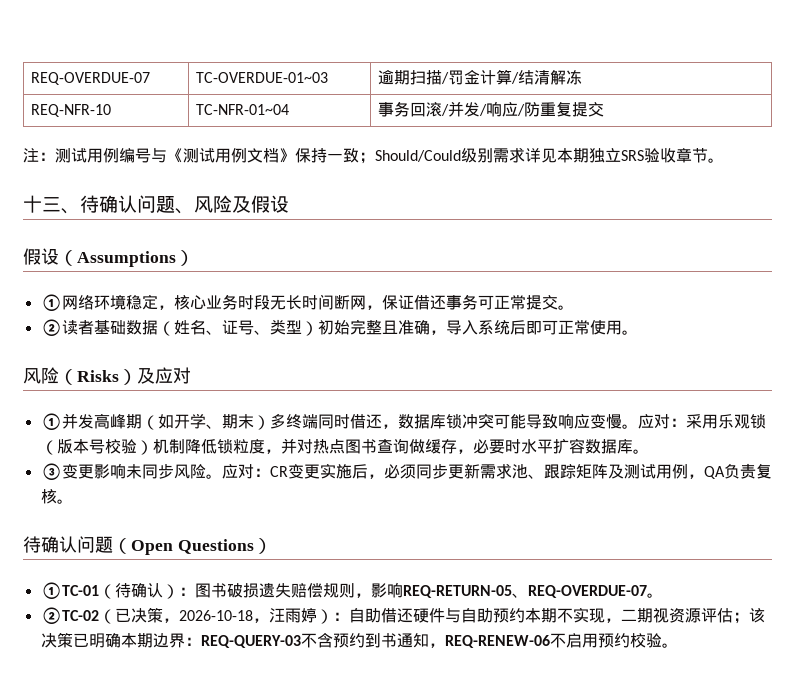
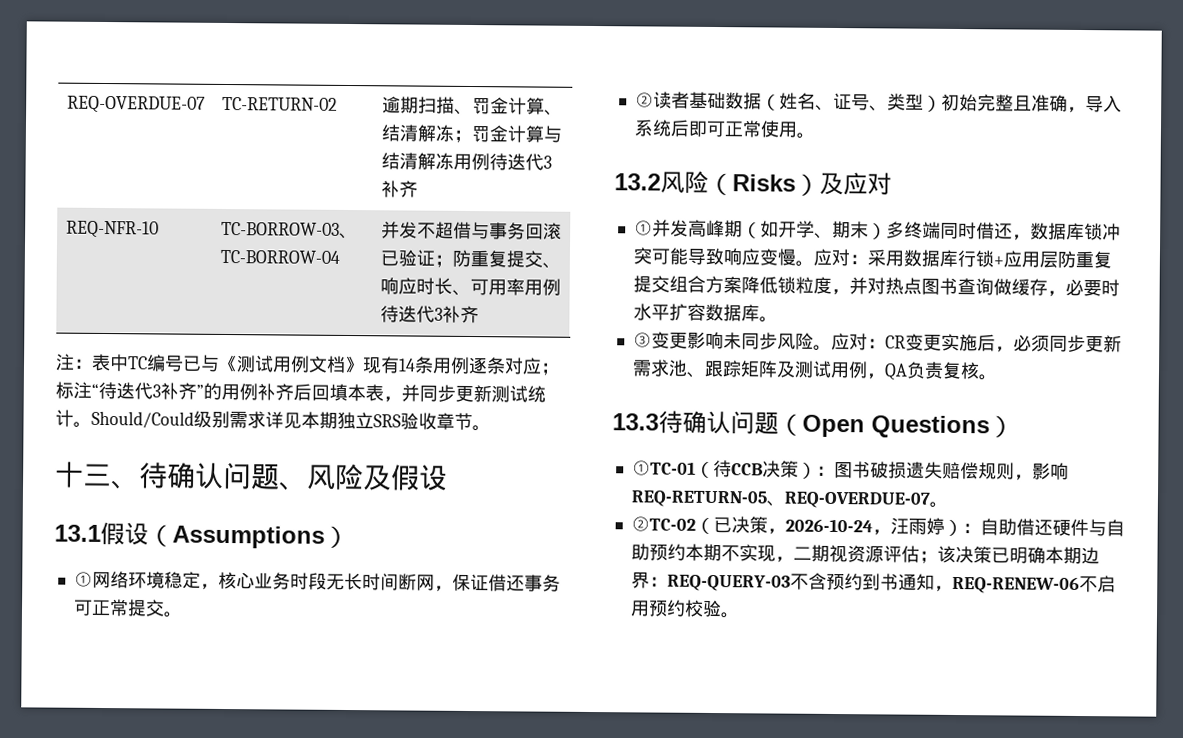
- REQ-OVERDUE-07 | TC-OVERDUE-01~03 | 逾期扫描/罚金计算/结清解冻
- REQ-NFR-10 | TC-NFR-01~04 | 事务回滚/并发/响应/防重复提交
- 注：测试用例编号与《测试用例文档》保持一致；Should/Could级别需求详见本期独立SRS验收章节。
+ REQ-OVERDUE-07 | TC-RETURN-02 | 逾期扫描、罚金计算、结清解冻；罚金计算与结清解冻用例待迭代3补齐
+ REQ-NFR-10 | TC-BORROW-03、TC-BORROW-04 | 并发不超借与事务回滚已验证；防重复提交、响应时长、可用率用例待迭代3补齐
+ 注：表中TC编号已与《测试用例文档》现有14条用例逐条对应；标注“待迭代3补齐”的用例补齐后回填本表，并同步更新测试统计。Should/Could级别需求详见本期独立SRS验收章节。
- 假设（Assumptions）
+ 13.1假设（Assumptions）
- 风险（Risks）及应对
+ 13.2风险（Risks）及应对
- 应对：采用乐观锁（版本号校验）机制降低锁粒度，并对热点图书查询做缓存，必要时水平扩容数据库。
+ 应对：采用数据库行锁+应用层防重复提交组合方案降低锁粒度，并对热点图书查询做缓存，必要时水平扩容数据库。
- 待确认问题（Open Questions）
+ 13.3待确认问题（Open Questions）
- ①TC-01（待确认）：图书破损遗失赔偿规则，影响REQ-RETURN-05、REQ-OVERDUE-07。
+ ①TC-01（待CCB决策）：图书破损遗失赔偿规则，影响REQ-RETURN-05、REQ-OVERDUE-07。
- ②TC-02（已决策，2026-10-18，汪雨婷）：自助借还硬件与自助预约本期不实现，二期视资源评估；该决策已明确本期边界：REQ-QUERY-03不含预约到书通知，REQ-RENEW-06不启用预约校验。
+ ②TC-02（已决策，2026-10-24，汪雨婷）：自助借还硬件与自助预约本期不实现，二期视资源评估；该决策已明确本期边界：REQ-QUERY-03不含预约到书通知，REQ-RENEW-06不启用预约校验。

